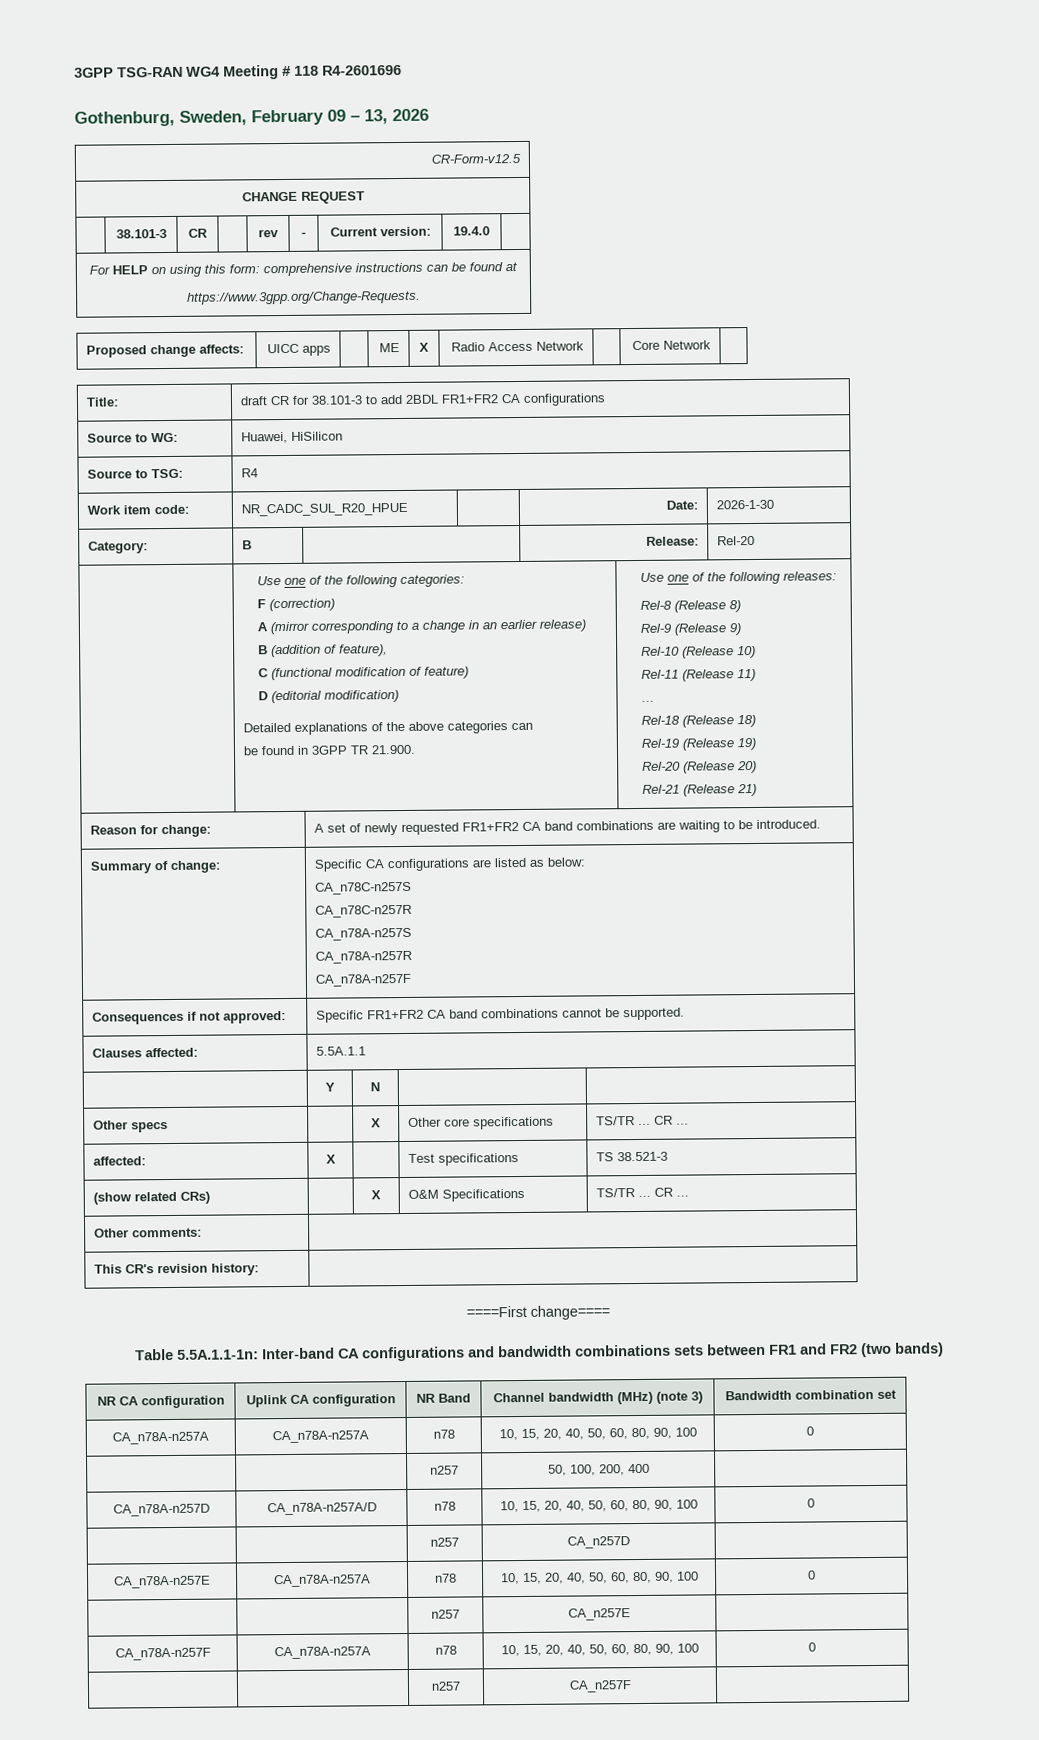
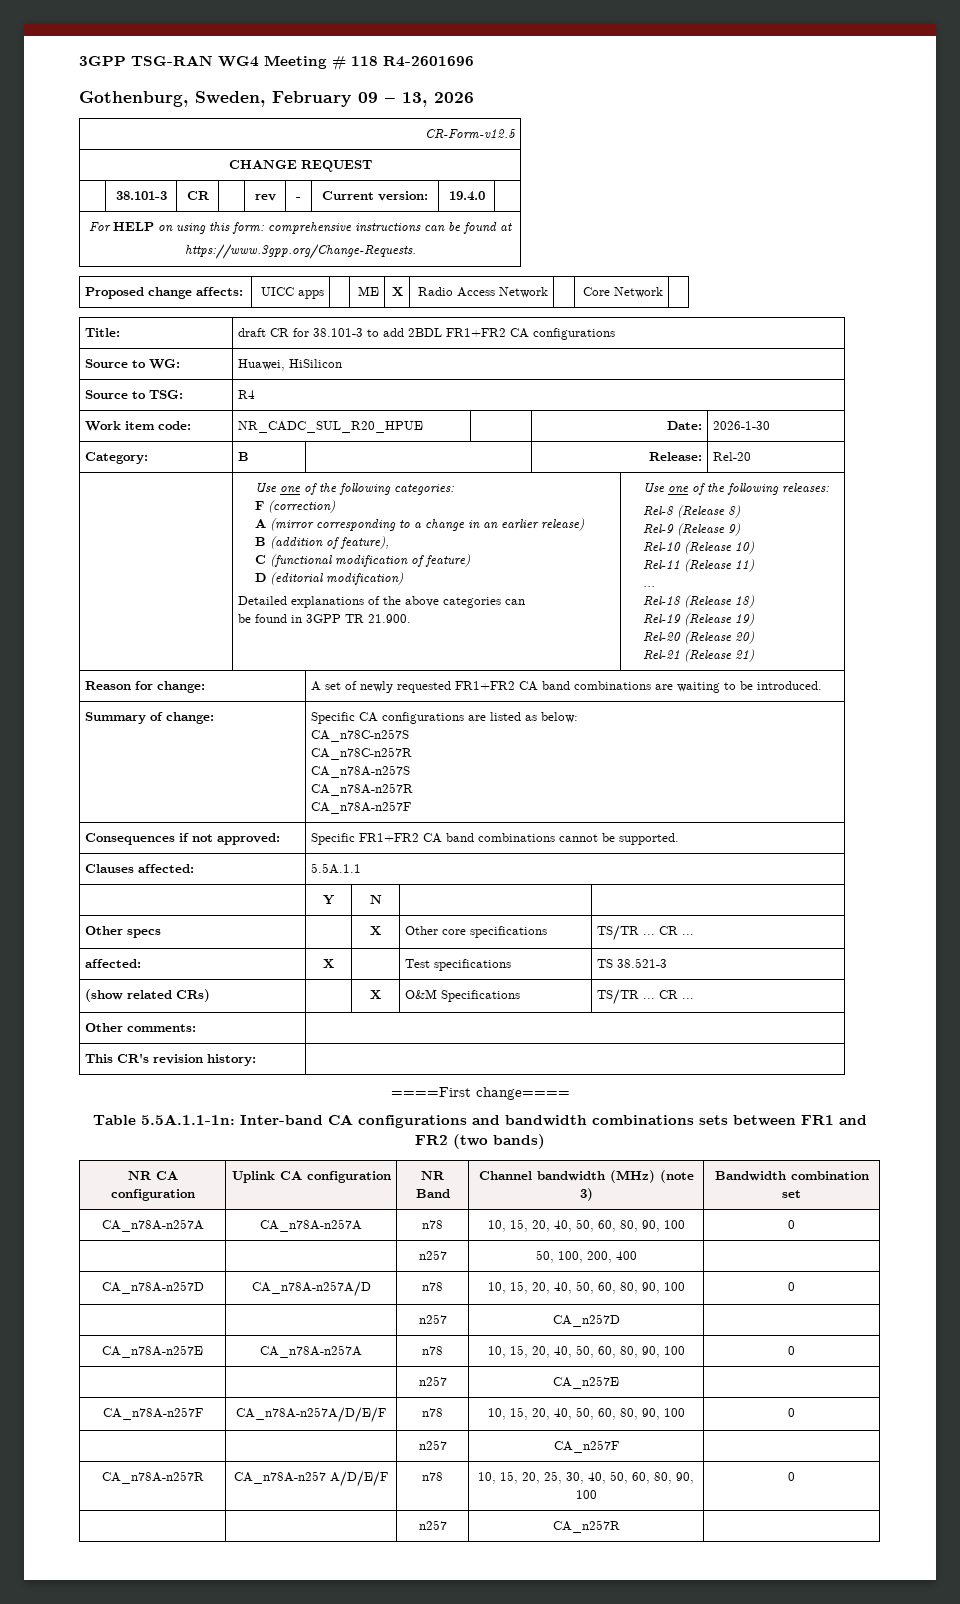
- CA_n78A-n257F | CA_n78A-n257A | n78 | 10, 15, 20, 40, 50, 60, 80, 90, 100 | 0
+ CA_n78A-n257F | CA_n78A-n257A/D/E/F | n78 | 10, 15, 20, 40, 50, 60, 80, 90, 100 | 0
+ CA_n78A-n257R | CA_n78A-n257 A/D/E/F | n78 | 10, 15, 20, 25, 30, 40, 50, 60, 80, 90, 100 | 0
+ | | n257 | CA_n257R |

